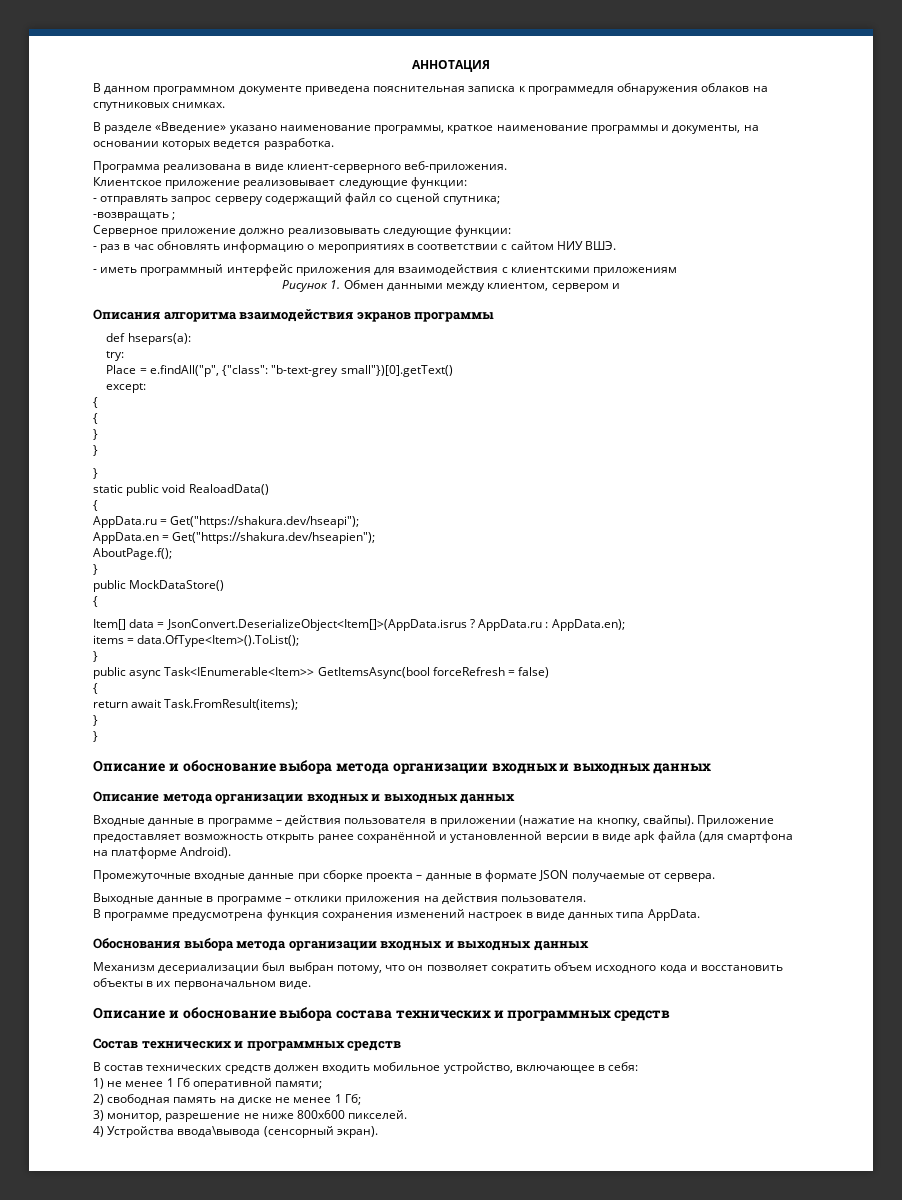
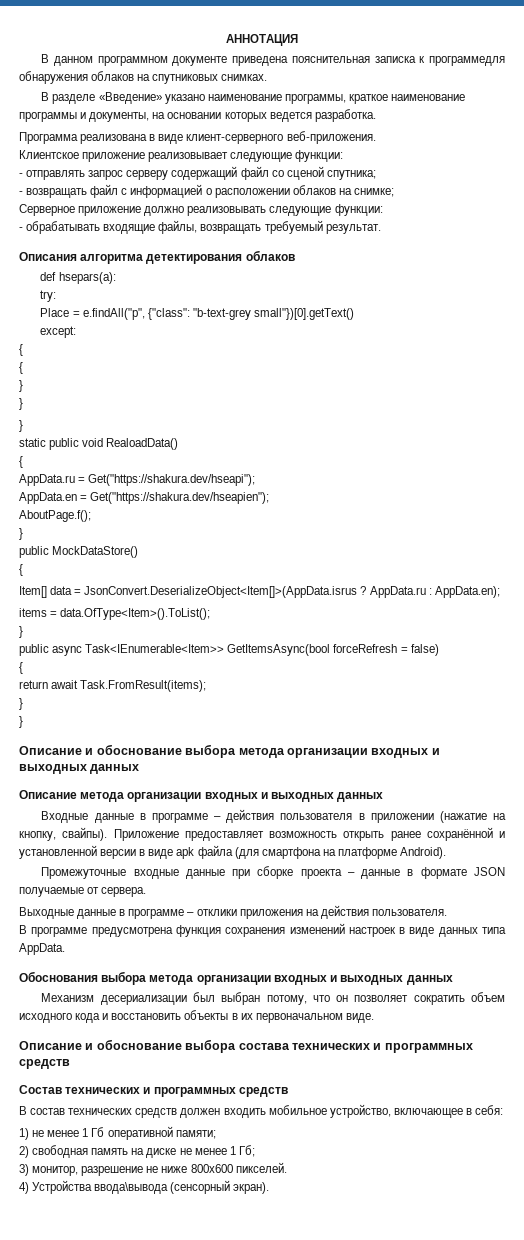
- -возвращать ;
+ - возвращать файл с информацией о расположении облаков на снимке;
- - раз в час обновлять информацию о мероприятиях в соответствии с сайтом НИУ ВШЭ.
- - иметь программный интерфейс приложения для взаимодействия с клиентскими приложениям
- Рисунок 1. Обмен данными между клиентом, сервером и
+ - обрабатывать входящие файлы, возвращать требуемый результат.
- Описания алгоритма взаимодействия экранов программы
+ Описания алгоритма детектирования облаков

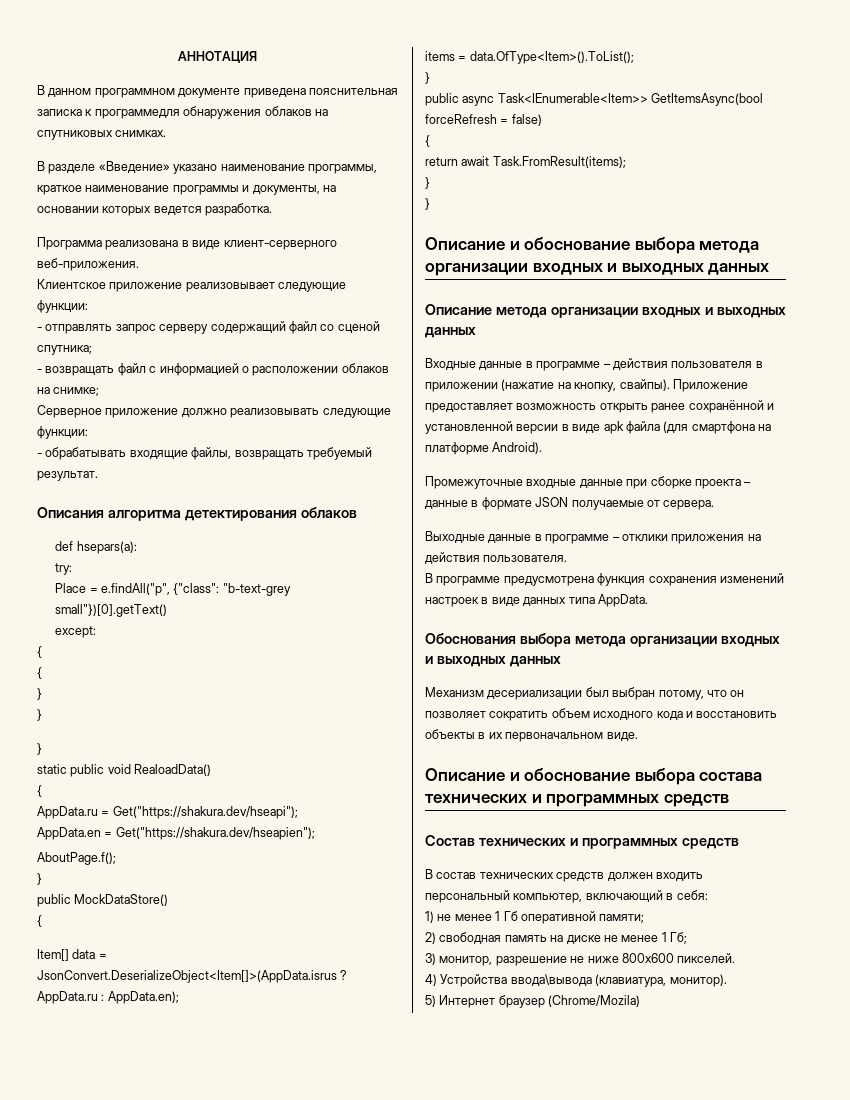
- В состав технических средств должен входить мобильное устройство, включающее в себя:
+ В состав технических средств должен входить персональный компьютер, включающий в себя:
- 4) Устройства ввода\вывода (сенсорный экран).
+ 4) Устройства ввода\вывода (клавиатура, монитор).
+ 5) Интернет браузер (Chrome/Mozila)

